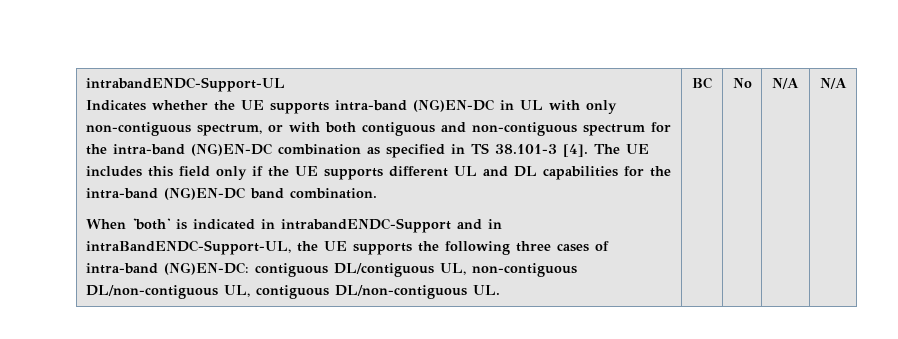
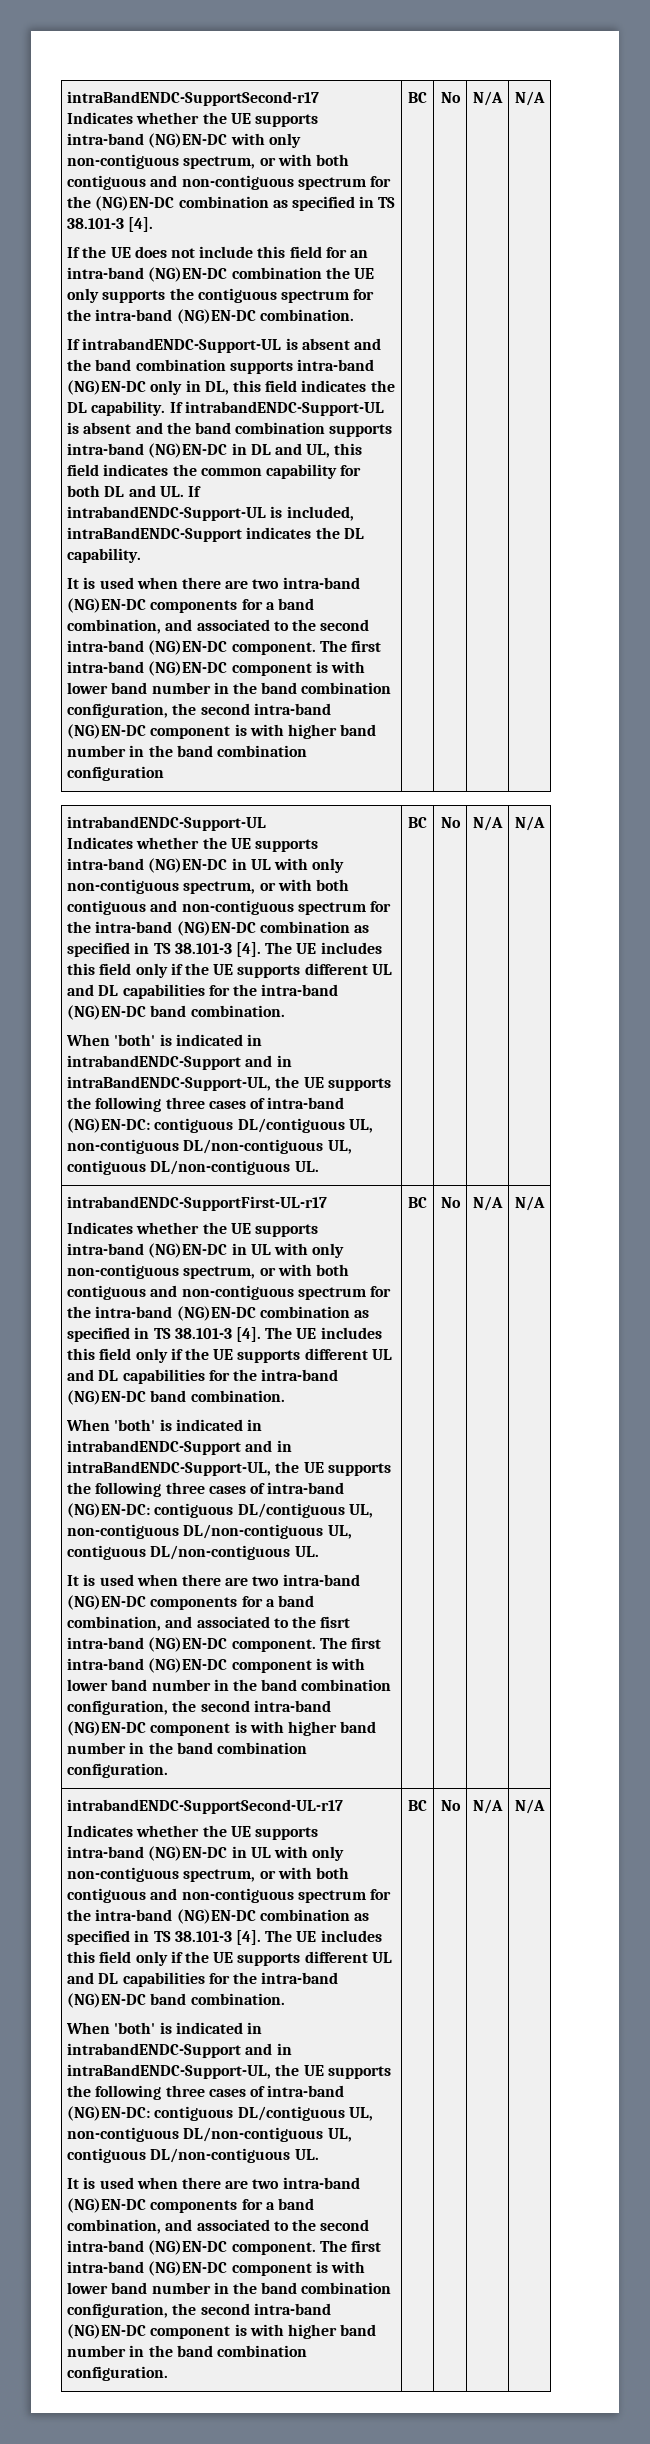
+ intraBandENDC-SupportSecond-r17
+ Indicates whether the UE supports intra-band (NG)EN-DC with only non-contiguous spectrum, or with both contiguous and non-contiguous spectrum for the (NG)EN-DC combination as specified in TS 38.101-3 [4].
+ If the UE does not include this field for an intra-band (NG)EN-DC combination the UE only supports the contiguous spectrum for the intra-band (NG)EN-DC combination.
+ If intrabandENDC-Support-UL is absent and the band combination supports intra-band (NG)EN-DC only in DL, this field indicates the DL capability. If intrabandENDC-Support-UL is absent and the band combination supports intra-band (NG)EN-DC in DL and UL, this field indicates the common capability for both DL and UL. If intrabandENDC-Support-UL is included, intraBandENDC-Support indicates the DL capability.
+ It is used when there are two intra-band (NG)EN-DC components for a band combination, and associated to the second intra-band (NG)EN-DC component. The first intra-band (NG)EN-DC component is with lower band number in the band combination configuration, the second intra-band (NG)EN-DC component is with higher band number in the band combination configuration | BC | No | N/A | N/A
+ intrabandENDC-SupportFirst-UL-r17
+ Indicates whether the UE supports intra-band (NG)EN-DC in UL with only non-contiguous spectrum, or with both contiguous and non-contiguous spectrum for the intra-band (NG)EN-DC combination as specified in TS 38.101-3 [4]. The UE includes this field only if the UE supports different UL and DL capabilities for the intra-band (NG)EN-DC band combination.
+ When 'both' is indicated in intrabandENDC-Support and in intraBandENDC-Support-UL, the UE supports the following three cases of intra-band (NG)EN-DC: contiguous DL/contiguous UL, non-contiguous DL/non-contiguous UL, contiguous DL/non-contiguous UL.
+ It is used when there are two intra-band (NG)EN-DC components for a band combination, and associated to the fisrt intra-band (NG)EN-DC component. The first intra-band (NG)EN-DC component is with lower band number in the band combination configuration, the second intra-band (NG)EN-DC component is with higher band number in the band combination configuration. | BC | No | N/A | N/A
+ intrabandENDC-SupportSecond-UL-r17
+ Indicates whether the UE supports intra-band (NG)EN-DC in UL with only non-contiguous spectrum, or with both contiguous and non-contiguous spectrum for the intra-band (NG)EN-DC combination as specified in TS 38.101-3 [4]. The UE includes this field only if the UE supports different UL and DL capabilities for the intra-band (NG)EN-DC band combination.
+ When 'both' is indicated in intrabandENDC-Support and in intraBandENDC-Support-UL, the UE supports the following three cases of intra-band (NG)EN-DC: contiguous DL/contiguous UL, non-contiguous DL/non-contiguous UL, contiguous DL/non-contiguous UL.
+ It is used when there are two intra-band (NG)EN-DC components for a band combination, and associated to the second intra-band (NG)EN-DC component. The first intra-band (NG)EN-DC component is with lower band number in the band combination configuration, the second intra-band (NG)EN-DC component is with higher band number in the band combination configuration. | BC | No | N/A | N/A

